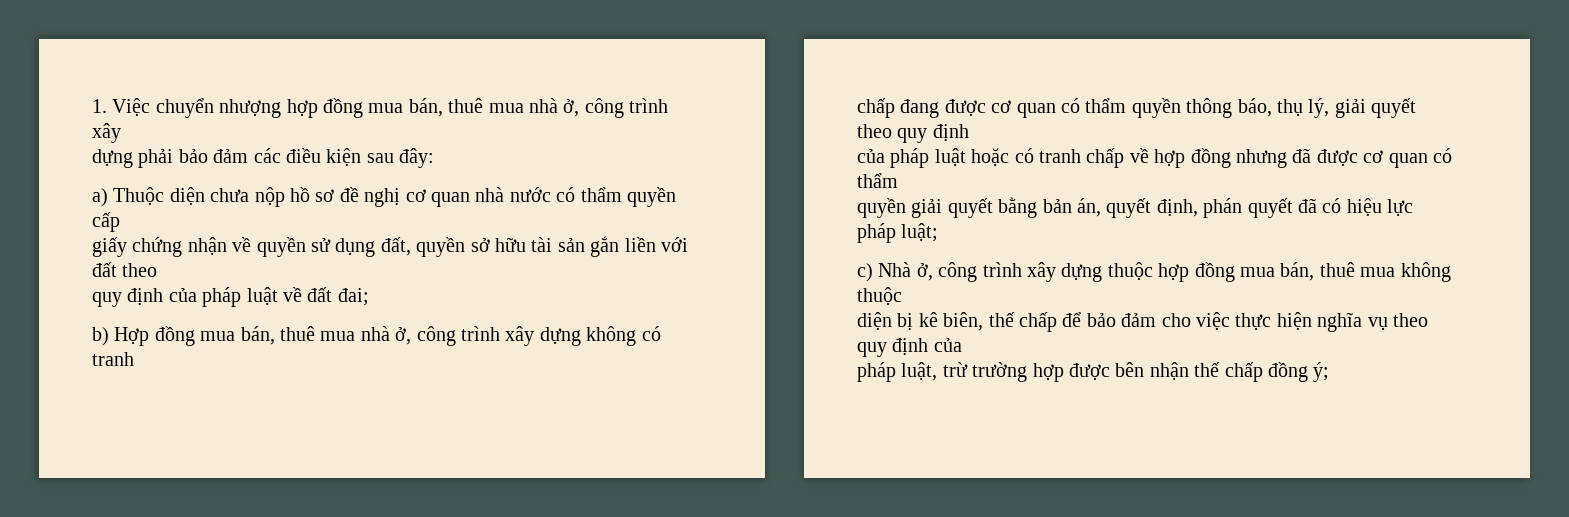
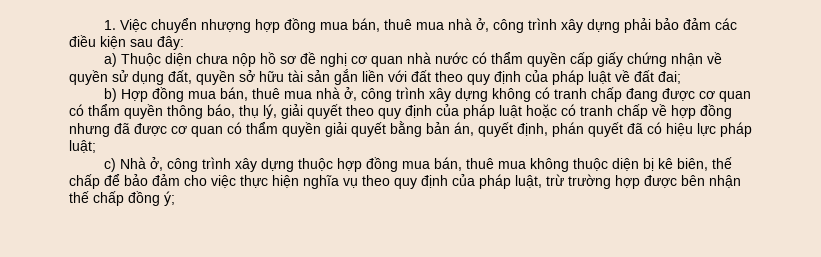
- 1. Việc chuyển nhượng hợp đồng mua bán, thuê mua nhà ở, công trình xây
- dựng phải bảo đảm các điều kiện sau đây:
+ 1. Việc chuyển nhượng hợp đồng mua bán, thuê mua nhà ở, công trình xây dựng phải bảo đảm các điều kiện sau đây:
- a) Thuộc diện chưa nộp hồ sơ đề nghị cơ quan nhà nước có thẩm quyền cấp
- giấy chứng nhận về quyền sử dụng đất, quyền sở hữu tài sản gắn liền với đất theo
- quy định của pháp luật về đất đai;
+ a) Thuộc diện chưa nộp hồ sơ đề nghị cơ quan nhà nước có thẩm quyền cấp giấy chứng nhận về quyền sử dụng đất, quyền sở hữu tài sản gắn liền với đất theo quy định của pháp luật về đất đai;
- b) Hợp đồng mua bán, thuê mua nhà ở, công trình xây dựng không có tranh
- chấp đang được cơ quan có thẩm quyền thông báo, thụ lý, giải quyết theo quy định
- của pháp luật hoặc có tranh chấp về hợp đồng nhưng đã được cơ quan có thẩm
- quyền giải quyết bằng bản án, quyết định, phán quyết đã có hiệu lực pháp luật;
+ b) Hợp đồng mua bán, thuê mua nhà ở, công trình xây dựng không có tranh chấp đang được cơ quan có thẩm quyền thông báo, thụ lý, giải quyết theo quy định của pháp luật hoặc có tranh chấp về hợp đồng nhưng đã được cơ quan có thẩm quyền giải quyết bằng bản án, quyết định, phán quyết đã có hiệu lực pháp luật;
- c) Nhà ở, công trình xây dựng thuộc hợp đồng mua bán, thuê mua không thuộc
- diện bị kê biên, thế chấp để bảo đảm cho việc thực hiện nghĩa vụ theo quy định của
- pháp luật, trừ trường hợp được bên nhận thế chấp đồng ý;
+ c) Nhà ở, công trình xây dựng thuộc hợp đồng mua bán, thuê mua không thuộc diện bị kê biên, thế chấp để bảo đảm cho việc thực hiện nghĩa vụ theo quy định của pháp luật, trừ trường hợp được bên nhận thế chấp đồng ý;

